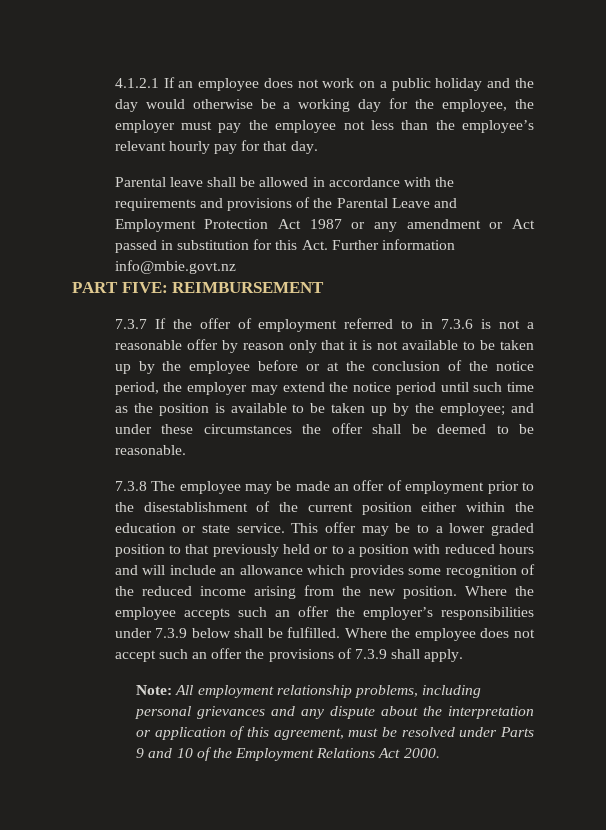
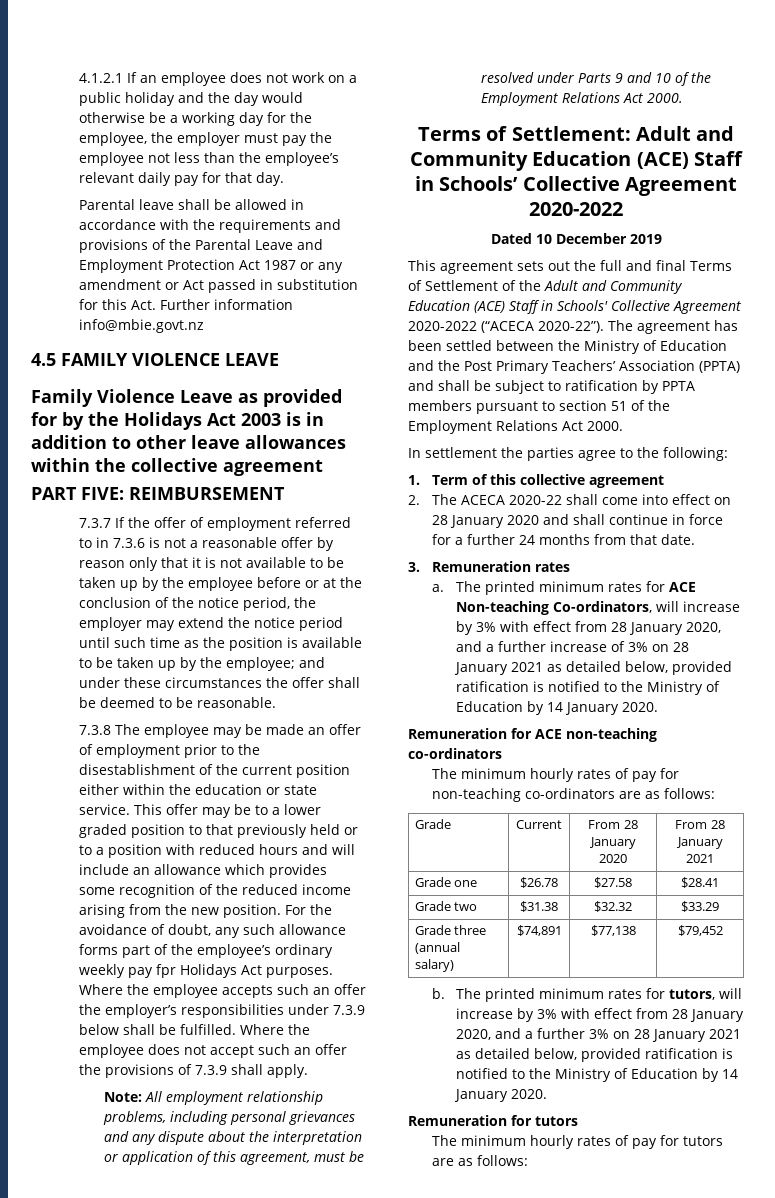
- 4.1.2.1 If an employee does not work on a public holiday and the day would otherwise be a working day for the employee, the employer must pay the employee not less than the employee’s relevant hourly pay for that day.
+ 4.1.2.1 If an employee does not work on a public holiday and the day would otherwise be a working day for the employee, the employer must pay the employee not less than the employee’s relevant daily pay for that day.
+ 4.5 FAMILY VIOLENCE LEAVE
+ Family Violence Leave as provided for by the Holidays Act 2003 is in addition to other leave allowances within the collective agreement
+ For the avoidance of doubt, any such allowance forms part of the employee’s ordinary weekly pay fpr Holidays Act purposes.
+ Terms of Settlement: Adult and Community Education (ACE) Staff in Schools’ Collective Agreement 2020-2022
+ Dated 10 December 2019
+ This agreement sets out the full and final Terms of Settlement of the Adult and Community Education (ACE) Staff in Schools' Collective Agreement 2020-2022 (“ACECA 2020-22”). The agreement has been settled between the Ministry of Education and the Post Primary Teachers’ Association (PPTA) and shall be subject to ratification by PPTA members pursuant to section 51 of the Employment Relations Act 2000.
+ In settlement the parties agree to the following:
+ 1. Term of this collective agreement
+ 2. The ACECA 2020-22 shall come into effect on 28 January 2020 and shall continue in force for a further 24 months from that date.
+ 3. Remuneration rates
+ a. The printed minimum rates for ACE Non-teaching Co-ordinators, will increase by 3% with effect from 28 January 2020, and a further increase of 3% on 28 January 2021 as detailed below, provided ratification is notified to the Ministry of Education by 14 January 2020.
+ Remuneration for ACE non-teaching co-ordinators
+ The minimum hourly rates of pay for non-teaching co-ordinators are as follows:
+ Grade | Current | From 28 January 2020 | From 28 January 2021
+ Grade one | $26.78 | $27.58 | $28.41
+ Grade two | $31.38 | $32.32 | $33.29
+ Grade three (annual salary) | $74,891 | $77,138 | $79,452
+ b. The printed minimum rates for tutors, will increase by 3% with effect from 28 January 2020, and a further 3% on 28 January 2021 as detailed below, provided ratification is notified to the Ministry of Education by 14 January 2020.
+ Remuneration for tutors
+ The minimum hourly rates of pay for tutors are as follows:

